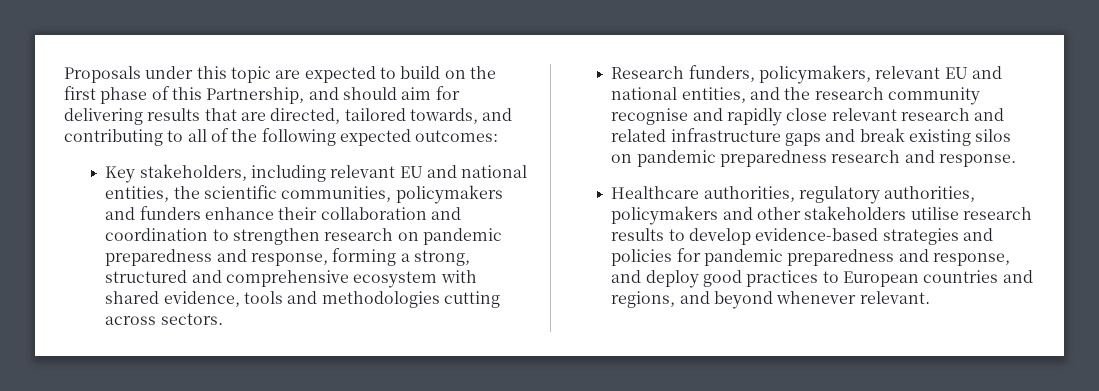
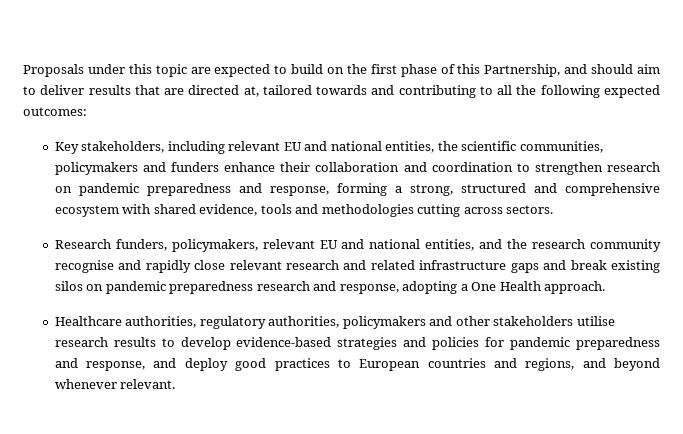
- Proposals under this topic are expected to build on the first phase of this Partnership, and should aim for delivering results that are directed, tailored towards, and contributing to all of the following expected outcomes:
+ Proposals under this topic are expected to build on the first phase of this Partnership, and should aim to deliver results that are directed at, tailored towards and contributing to all the following expected outcomes:
- Research funders, policymakers, relevant EU and national entities, and the research community recognise and rapidly close relevant research and related infrastructure gaps and break existing silos on pandemic preparedness research and response.
+ Research funders, policymakers, relevant EU and national entities, and the research community recognise and rapidly close relevant research and related infrastructure gaps and break existing silos on pandemic preparedness research and response, adopting a One Health approach.

